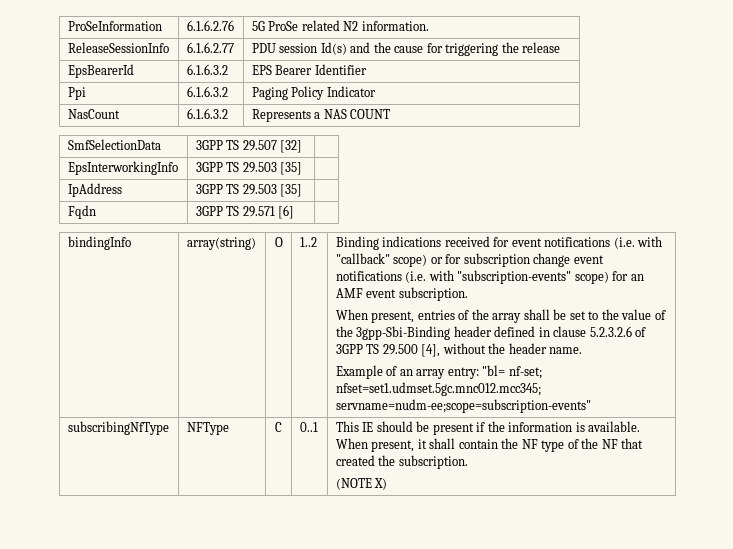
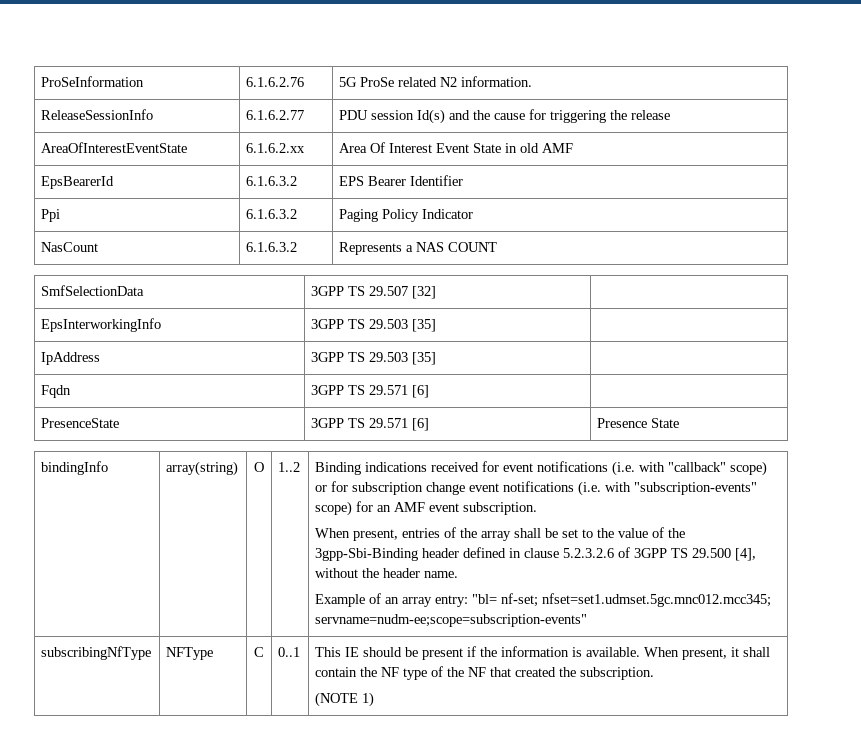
+ AreaOfInterestEventState | 6.1.6.2.xx | Area Of Interest Event State in old AMF
+ PresenceState | 3GPP TS 29.571 [6] | Presence State
  subscribingNfType | NFType | C | 0..1 | This IE should be present if the information is available. When present, it shall contain the NF type of the NF that created the subscription.
- (NOTE X)
+ (NOTE 1)

